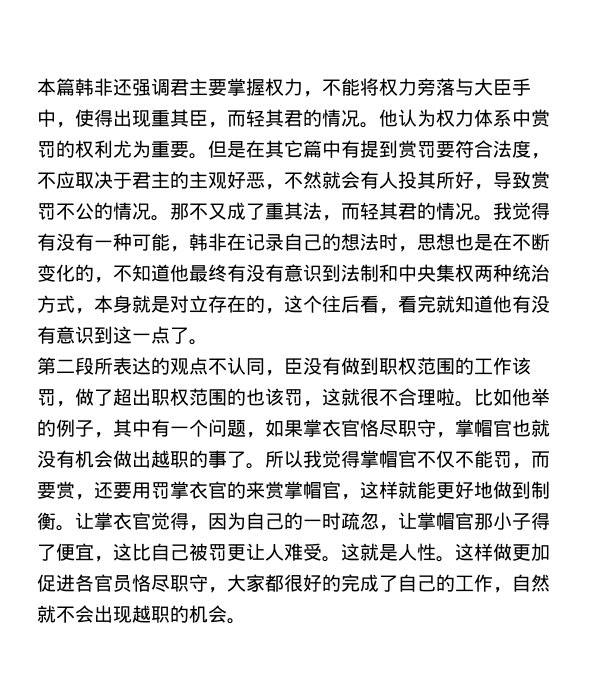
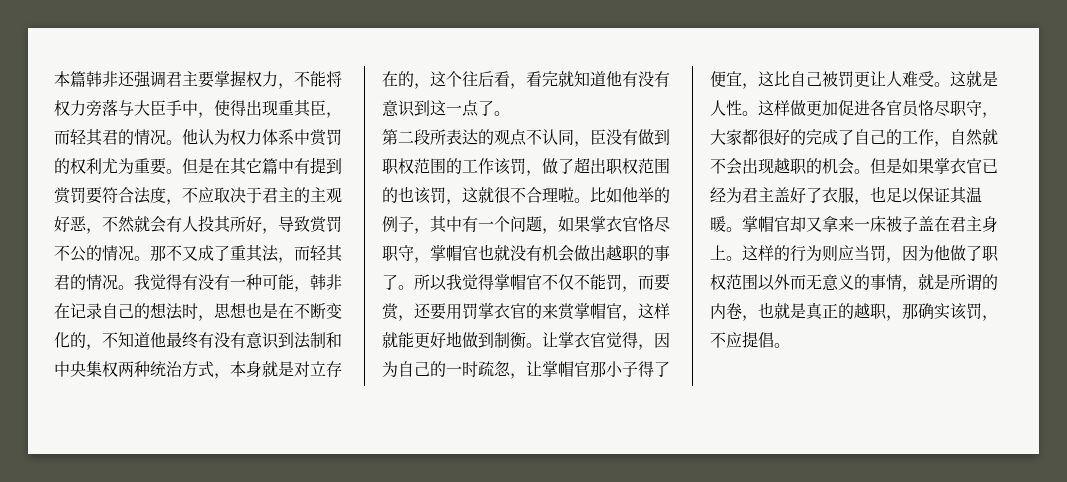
+ 但是如果掌衣官已经为君主盖好了衣服，也足以保证其温暖。掌帽官却又拿来一床被子盖在君主身上。这样的行为则应当罚，因为他做了职权范围以外而无意义的事情，就是所谓的内卷，也就是真正的越职，那确实该罚，不应提倡。

